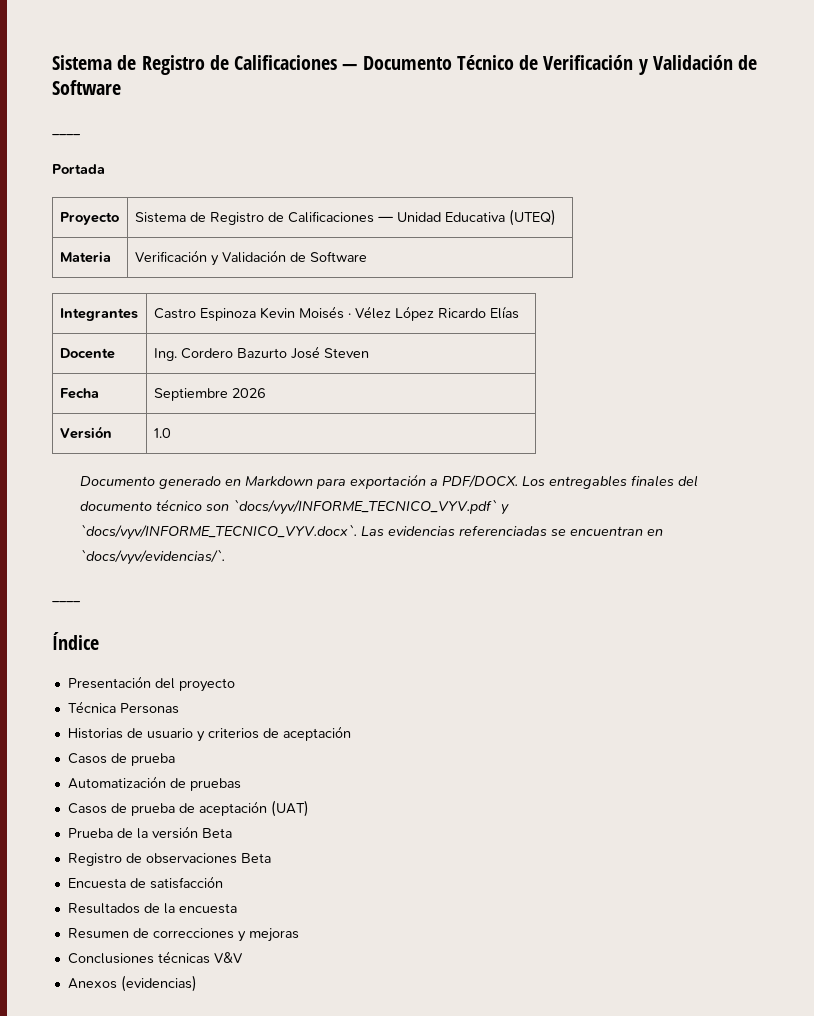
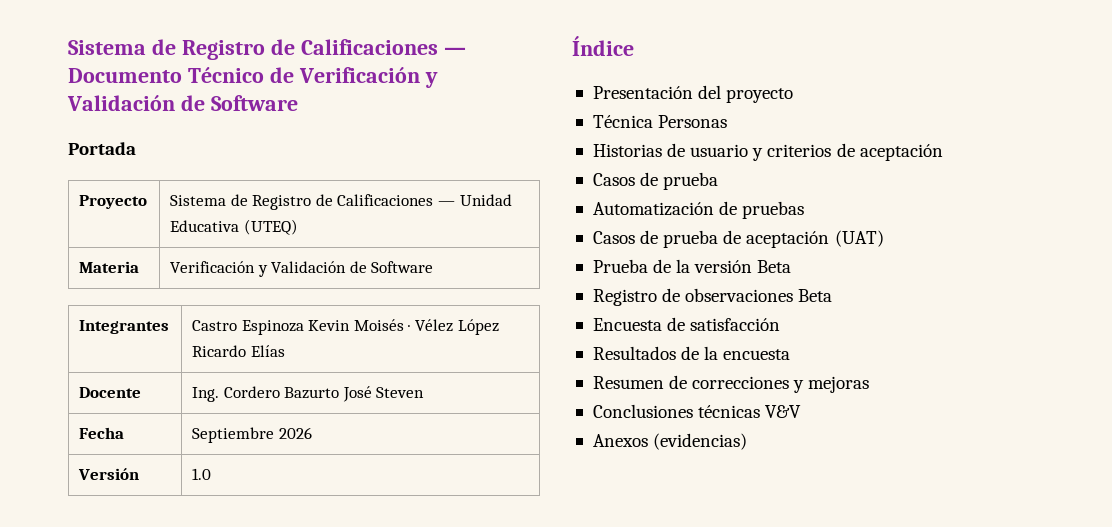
  Sistema de Registro de Calificaciones — Documento Técnico de Verificación y Validación de Software
- ____
- Documento generado en Markdown para exportación a PDF/DOCX. Los entregables finales del documento técnico son `docs/vyv/INFORME_TECNICO_VYV.pdf` y `docs/vyv/INFORME_TECNICO_VYV.docx`. Las evidencias referenciadas se encuentran en `docs/vyv/evidencias/`.
- ____

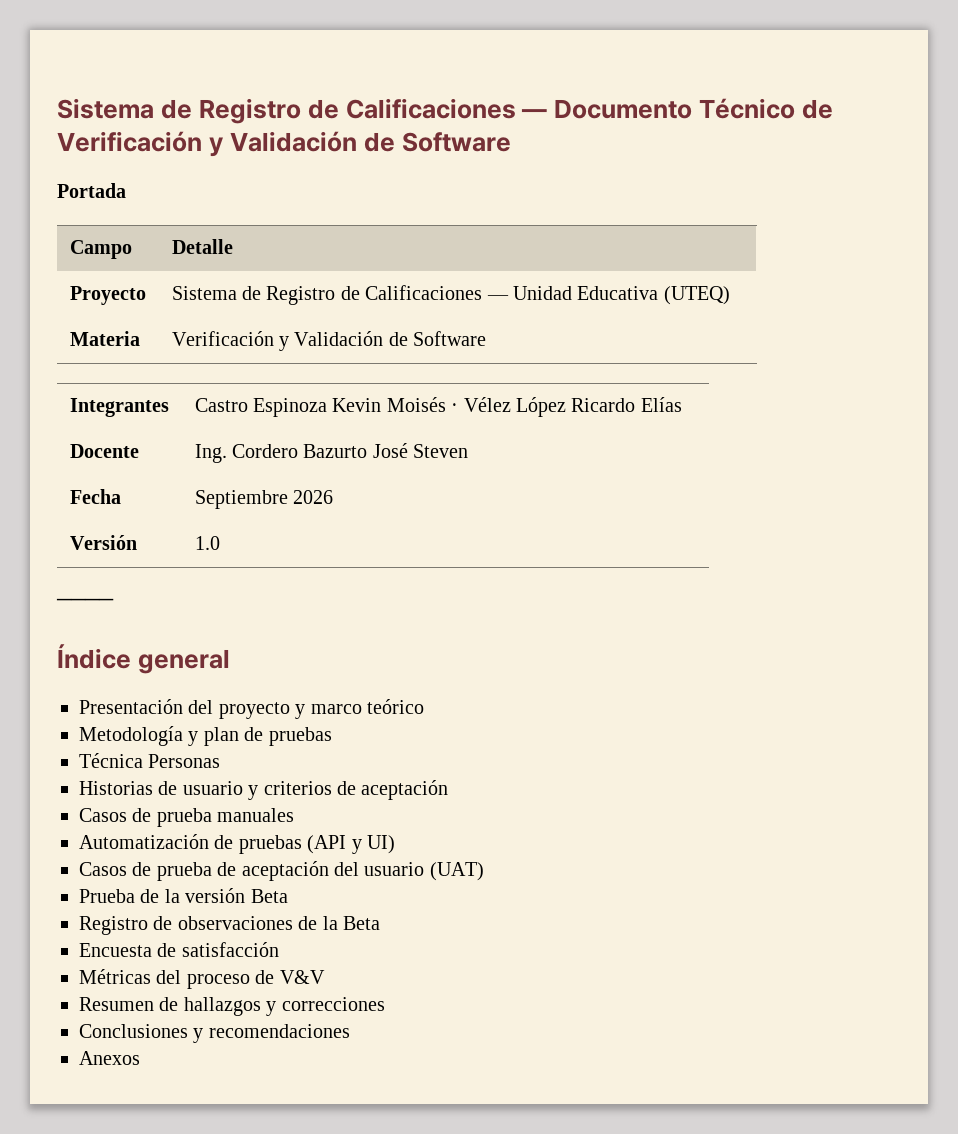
+ Campo | Detalle
+ ────
- Índice
+ Índice general
- Presentación del proyecto
+ Presentación del proyecto y marco teórico
+ Metodología y plan de pruebas
  Historias de usuario y criterios de aceptación
- Casos de prueba
+ Casos de prueba manuales
- Automatización de pruebas
+ Automatización de pruebas (API y UI)
- Casos de prueba de aceptación (UAT)
+ Casos de prueba de aceptación del usuario (UAT)
- Registro de observaciones Beta
+ Registro de observaciones de la Beta
- Resultados de la encuesta
+ Métricas del proceso de V&V
- Resumen de correcciones y mejoras
+ Resumen de hallazgos y correcciones
- Conclusiones técnicas V&V
+ Conclusiones y recomendaciones
- Anexos (evidencias)
+ Anexos

